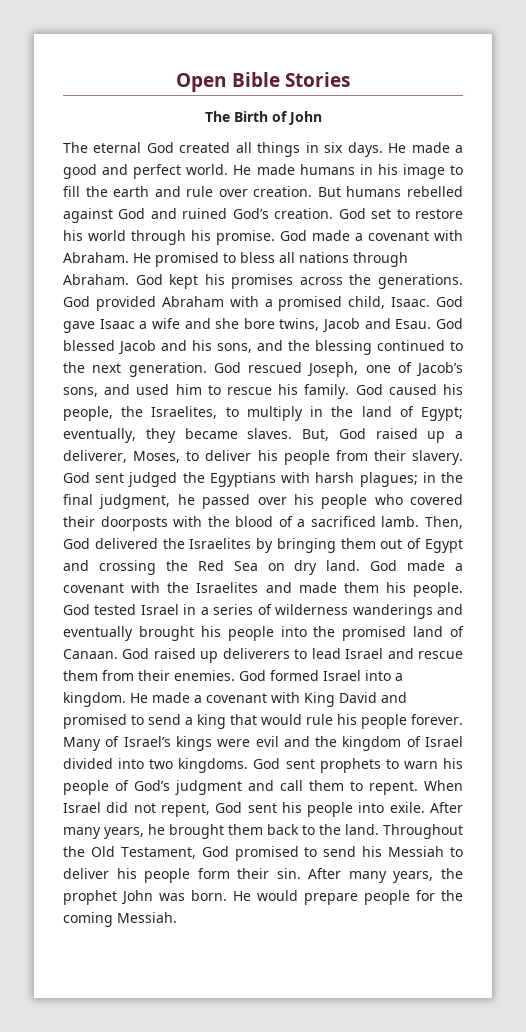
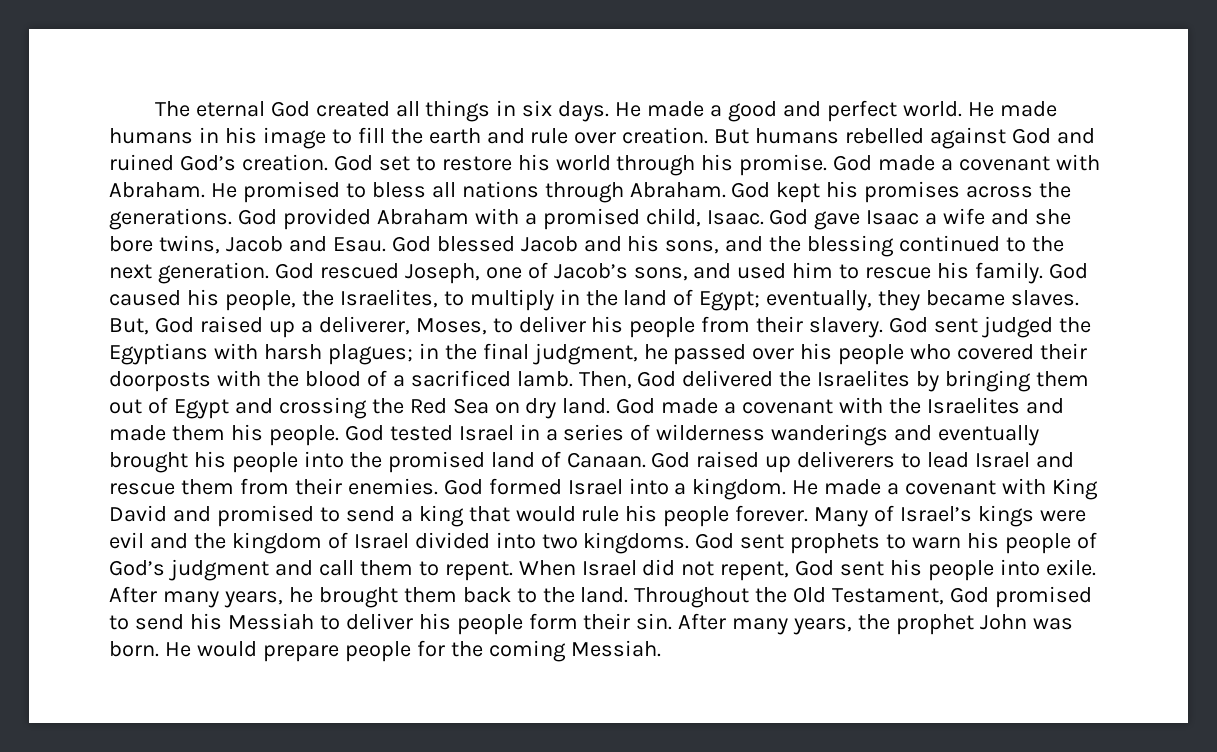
- Open Bible Stories
- The Birth of John

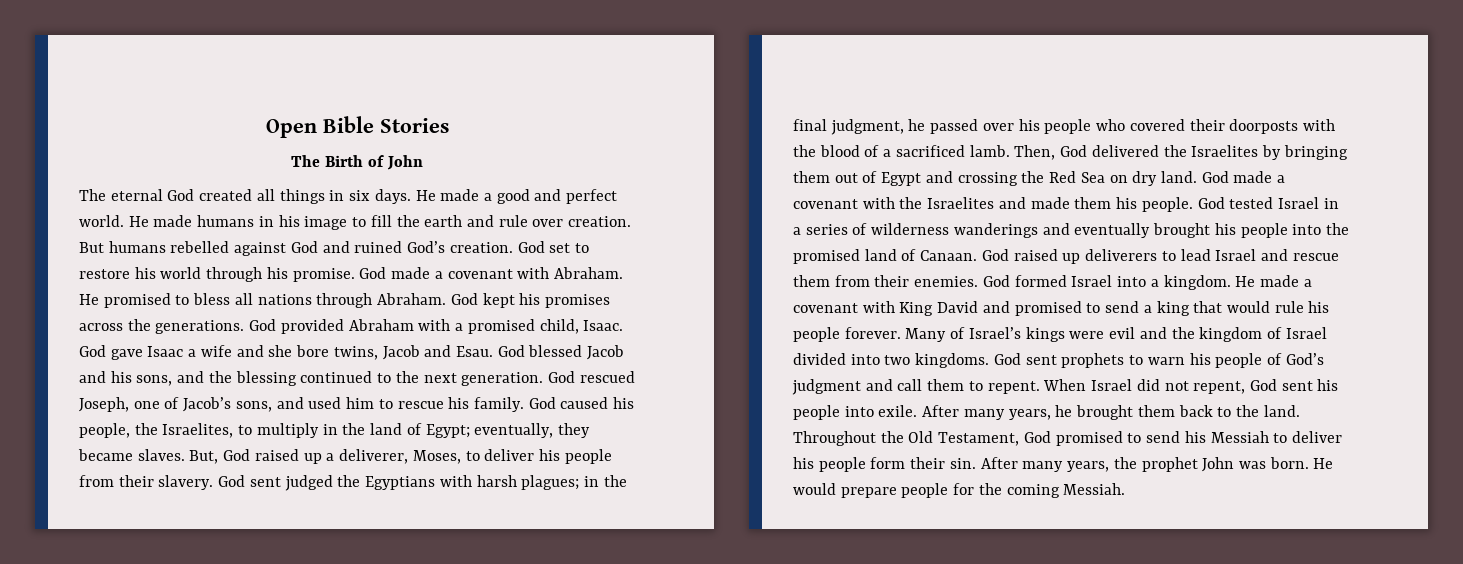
+ Open Bible Stories
+ The Birth of John

